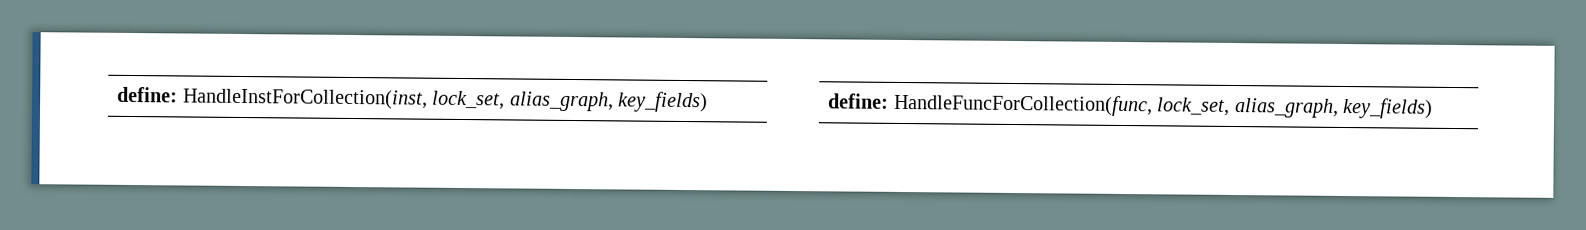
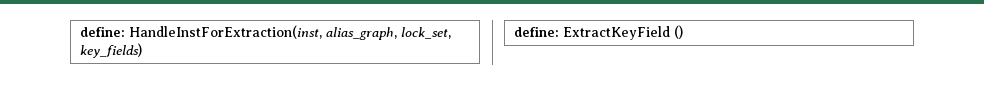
- define: HandleInstForCollection(inst, lock_set, alias_graph, key_fields)
+ define: HandleInstForExtraction(inst, alias_graph, lock_set, key_fields)
- define: HandleFuncForCollection(func, lock_set, alias_graph, key_fields)
+ define: ExtractKeyField ()

